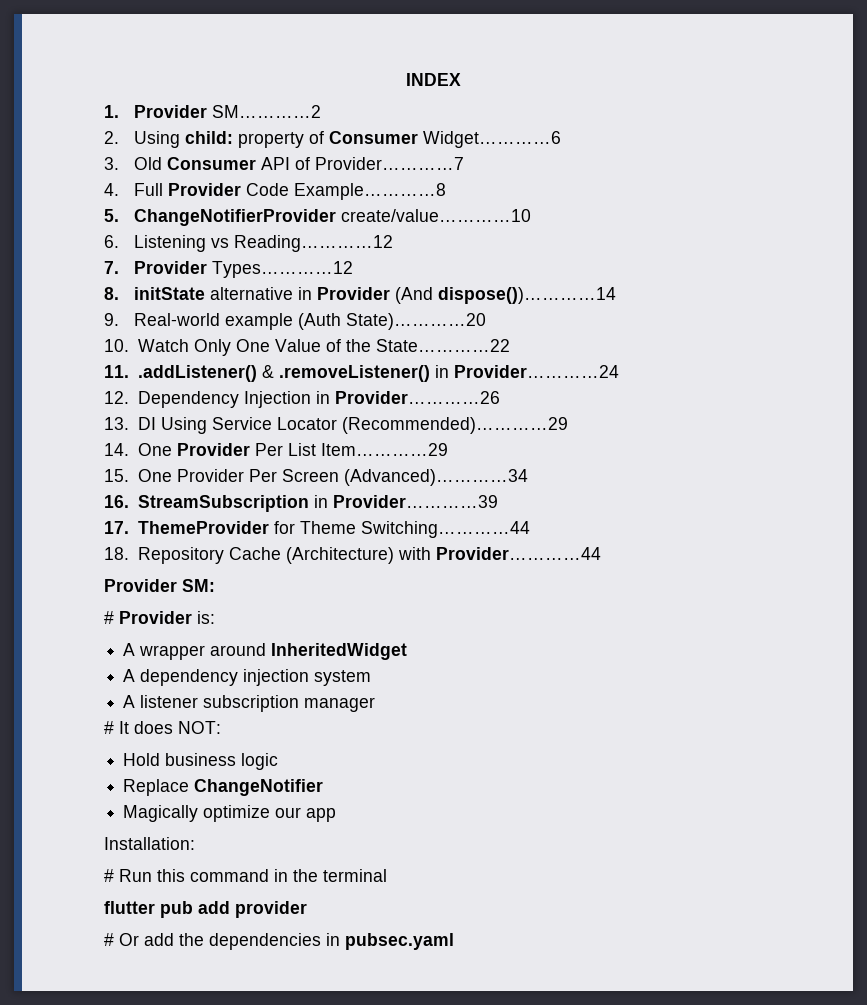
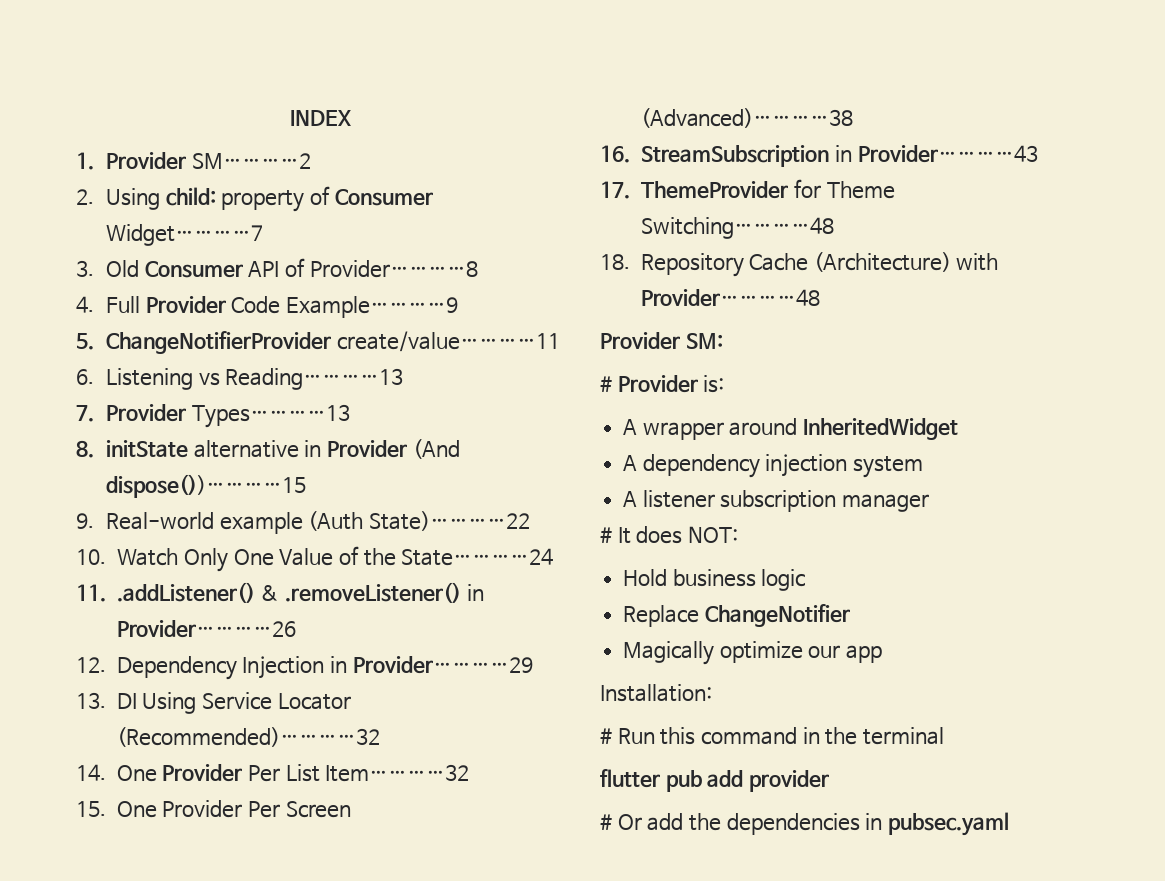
- 2. Using child: property of Consumer Widget…………6
+ 2. Using child: property of Consumer Widget…………7
- 3. Old Consumer API of Provider…………7
+ 3. Old Consumer API of Provider…………8
- 4. Full Provider Code Example…………8
+ 4. Full Provider Code Example…………9
- 5. ChangeNotifierProvider create/value…………10
+ 5. ChangeNotifierProvider create/value…………11
- 6. Listening vs Reading…………12
+ 6. Listening vs Reading…………13
- 7. Provider Types…………12
+ 7. Provider Types…………13
- 8. initState alternative in Provider (And dispose())…………14
+ 8. initState alternative in Provider (And dispose())…………15
- 9. Real-world example (Auth State)…………20
+ 9. Real-world example (Auth State)…………22
- 10. Watch Only One Value of the State…………22
+ 10. Watch Only One Value of the State…………24
- 11. .addListener() & .removeListener() in Provider…………24
+ 11. .addListener() & .removeListener() in Provider…………26
- 12. Dependency Injection in Provider…………26
+ 12. Dependency Injection in Provider…………29
- 13. DI Using Service Locator (Recommended)…………29
+ 13. DI Using Service Locator (Recommended)…………32
- 14. One Provider Per List Item…………29
+ 14. One Provider Per List Item…………32
- 15. One Provider Per Screen (Advanced)…………34
+ 15. One Provider Per Screen (Advanced)…………38
- 16. StreamSubscription in Provider…………39
+ 16. StreamSubscription in Provider…………43
- 17. ThemeProvider for Theme Switching…………44
+ 17. ThemeProvider for Theme Switching…………48
- 18. Repository Cache (Architecture) with Provider…………44
+ 18. Repository Cache (Architecture) with Provider…………48

